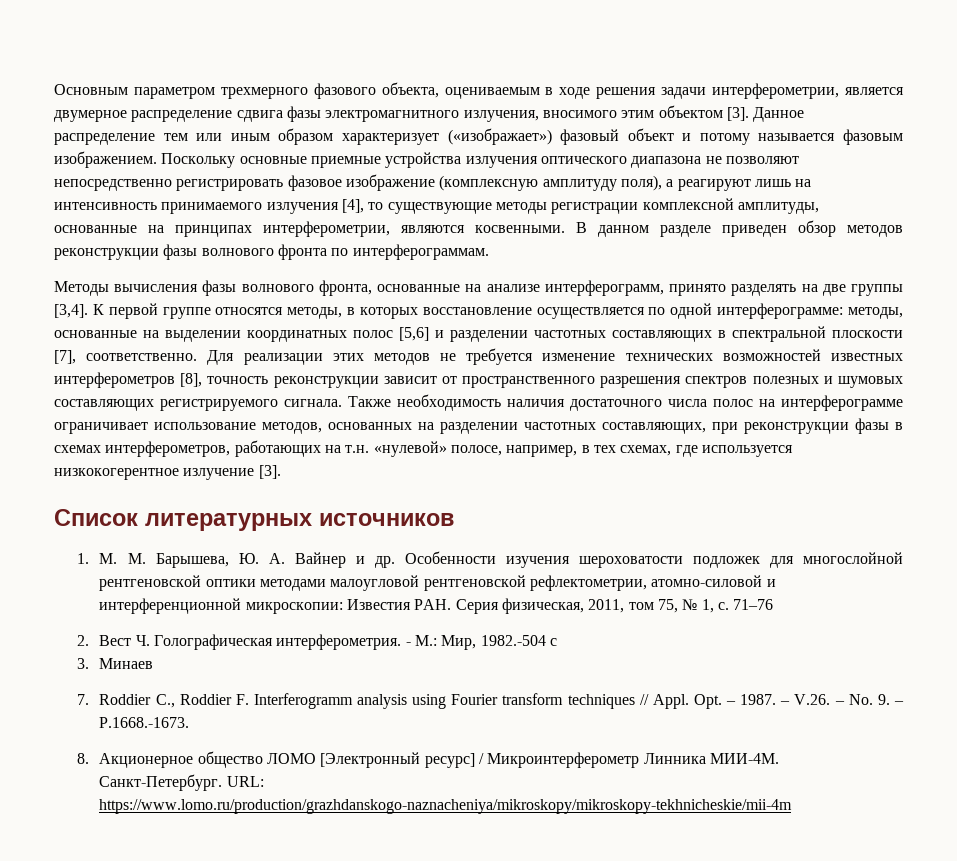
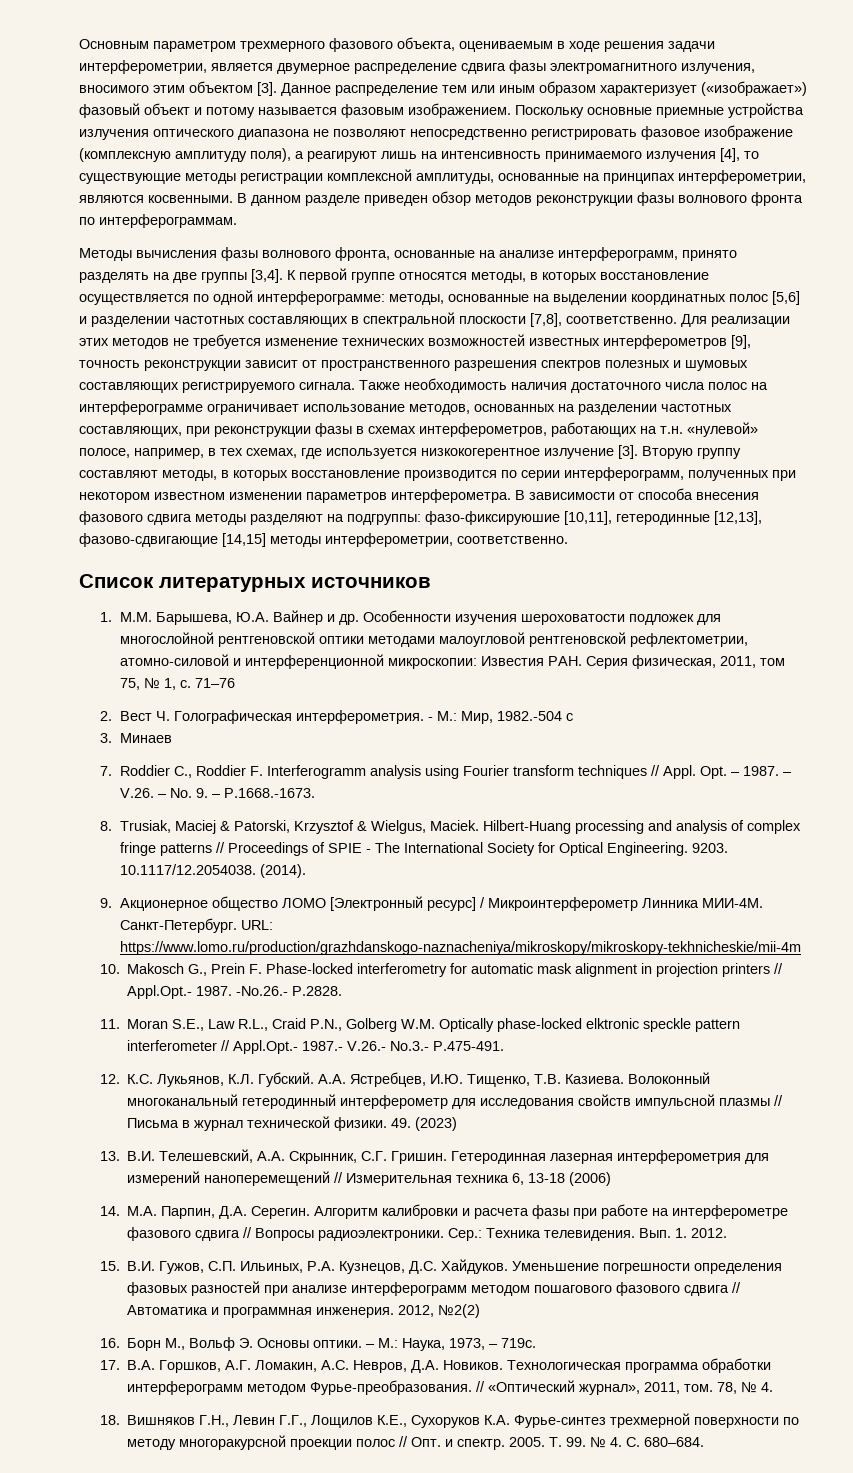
- К первой группе относятся методы, в которых восстановление осуществляется по одной интерферограмме: методы, основанные на выделении координатных полос [5,6] и разделении частотных составляющих в спектральной плоскости [7], соответственно.
+ К первой группе относятся методы, в которых восстановление осуществляется по одной интерферограмме: методы, основанные на выделении координатных полос [5,6] и разделении частотных составляющих в спектральной плоскости [7,8], соответственно.
- Для реализации этих методов не требуется изменение технических возможностей известных интерферометров [8], точность реконструкции зависит от пространственного разрешения спектров полезных и шумовых составляющих регистрируемого сигнала.
+ Для реализации этих методов не требуется изменение технических возможностей известных интерферометров [9], точность реконструкции зависит от пространственного разрешения спектров полезных и шумовых составляющих регистрируемого сигнала.
+ Вторую группу составляют методы, в которых восстановление производится по серии интерферограмм, полученных при некотором известном изменении параметров интерферометра. В зависимости от способа внесения фазового сдвига методы разделяют на подгруппы: фазо-фиксируюшие [10,11], гетеродинные [12,13], фазово-сдвигающие [14,15] методы интерферометрии, соответственно.
- 1. М. М. Барышева, Ю. А. Вайнер и др. Особенности изучения шероховатости подложек для многослойной рентгеновской оптики методами малоугловой рентгеновской рефлектометрии, атомно-силовой и интерференционной микроскопии: Известия РАН. Серия физическая, 2011, том 75, № 1, с.
+ 1. М.М. Барышева, Ю.А. Вайнер и др. Особенности изучения шероховатости подложек для многослойной рентгеновской оптики методами малоугловой рентгеновской рефлектометрии, атомно-силовой и интерференционной микроскопии: Известия РАН. Серия физическая, 2011, том 75, № 1, с.
- 8. Акционерное общество ЛОМО [Электронный ресурс] / Микроинтерферометр Линника МИИ-4М.
+ 8. Trusiak, Maciej & Patorski, Krzysztof & Wielgus, Maciek. Hilbert-Huang processing and analysis of complex fringe patterns // Proceedings of SPIE - The International Society for Optical Engineering. 9203. 10.1117/12.2054038. (2014).
+ 9. Акционерное общество ЛОМО [Электронный ресурс] / Микроинтерферометр Линника МИИ-4М.
+ 10. Makosch G., Prein F. Phase-locked interferometry for automatic mask alignment in projection printers // Appl.Opt.- 1987. -No.26.- P.2828.
+ 11. Moran S.E., Law R.L., Craid P.N., Golberg W.M. Optically phase-locked elktronic speckle pattern interferometer // Appl.Opt.- 1987.- V.26.- No.3.- P.475-491.
+ 12. К.С. Лукьянов, К.Л. Губский. А.А. Ястребцев, И.Ю. Тищенко, Т.В. Казиева. Волоконный многоканальный гетеродинный интерферометр для исследования свойств импульсной плазмы // Письма в журнал технической физики. 49. (2023)
+ 13. В.И. Телешевский, А.А. Скрынник, С.Г. Гришин. Гетеродинная лазерная интерферометрия для измерений наноперемещений // Измерительная техника 6, 13-18 (2006)
+ 14. М.А. Парпин, Д.А. Серегин. Алгоритм калибровки и расчета фазы при работе на интерферометре фазового сдвига // Вопросы радиоэлектроники. Сер.: Техника телевидения. Вып. 1. 2012.
+ 15. В.И. Гужов, С.П. Ильиных, Р.А. Кузнецов, Д.С. Хайдуков. Уменьшение погрешности определения фазовых разностей при анализе интерферограмм методом пошагового фазового сдвига // Автоматика и программная инженерия. 2012, №2(2)
+ 16. Борн М., Вольф Э. Основы оптики. – М.: Наука, 1973, – 719с.
+ 17. В.А. Горшков, А.Г. Ломакин, А.С. Невров, Д.А. Новиков. Технологическая программа обработки интерферограмм методом Фурье-преобразования. // «Оптический журнал», 2011, том. 78, № 4.
+ 18. Вишняков Г.Н., Левин Г.Г., Лощилов К.Е., Сухоруков К.А. Фурье-синтез трехмерной поверхности по методу многоракурсной проекции полос // Опт. и спектр. 2005. Т. 99. № 4. С. 680–684.

